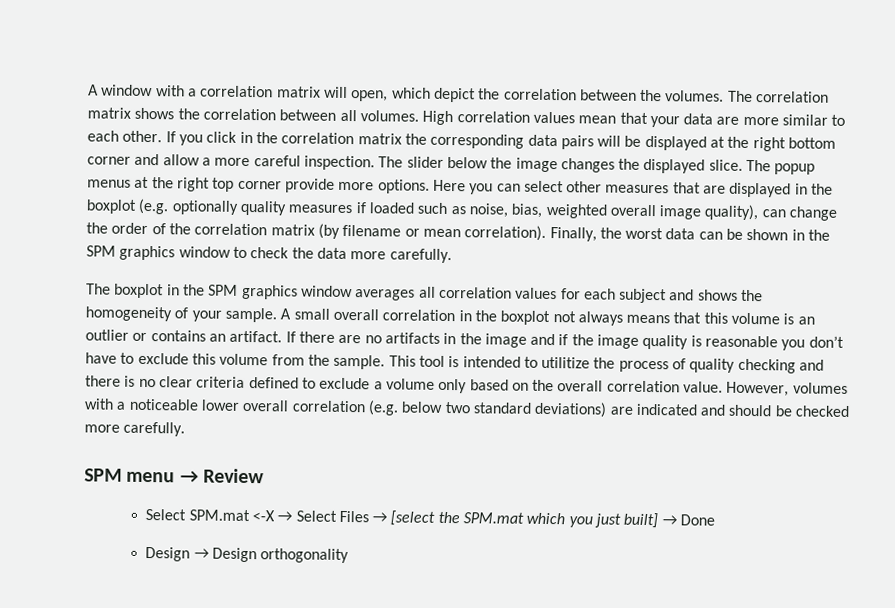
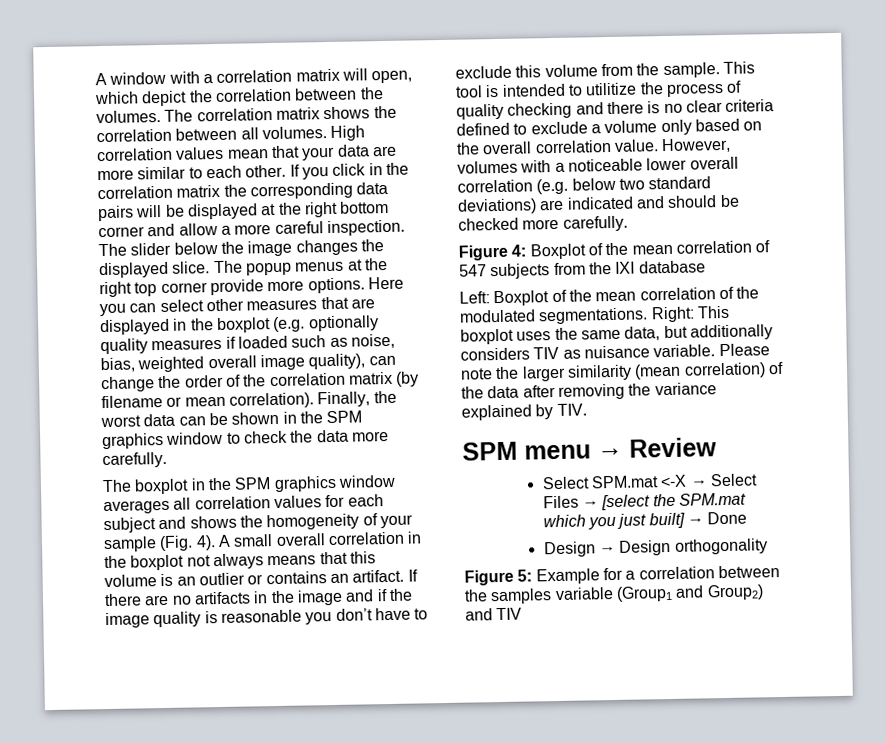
- The boxplot in the SPM graphics window averages all correlation values for each subject and shows the homogeneity of your sample.
+ The boxplot in the SPM graphics window averages all correlation values for each subject and shows the homogeneity of your sample (Fig. 4).
+ Figure 4: Boxplot of the mean correlation of 547 subjects from the IXI database
+ Left: Boxplot of the mean correlation of the modulated segmentations. Right: This boxplot uses the same data, but additionally considers TIV as nuisance variable. Please note the larger similarity (mean correlation) of the data after removing the variance explained by TIV.
+ Figure 5: Example for a correlation between the samples variable (Group1 and Group2) and TIV

